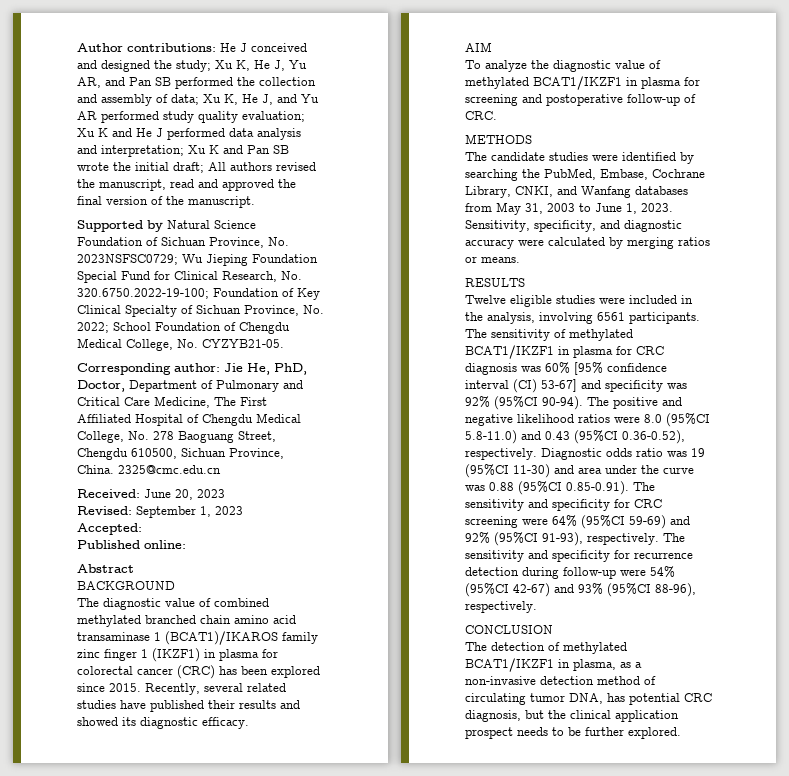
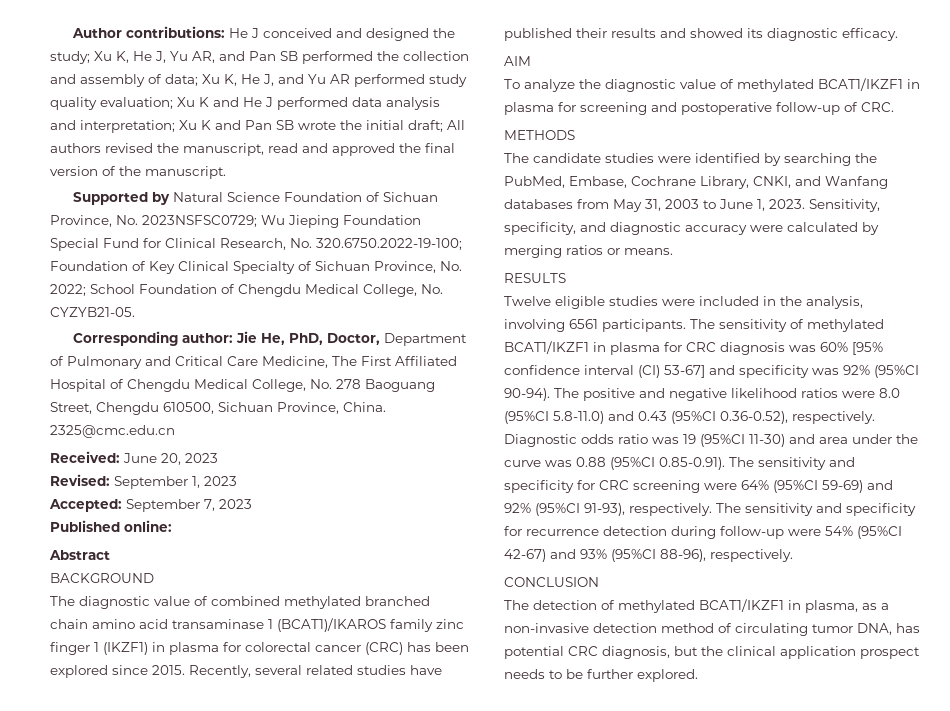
- Accepted:
+ Accepted: September 7, 2023

